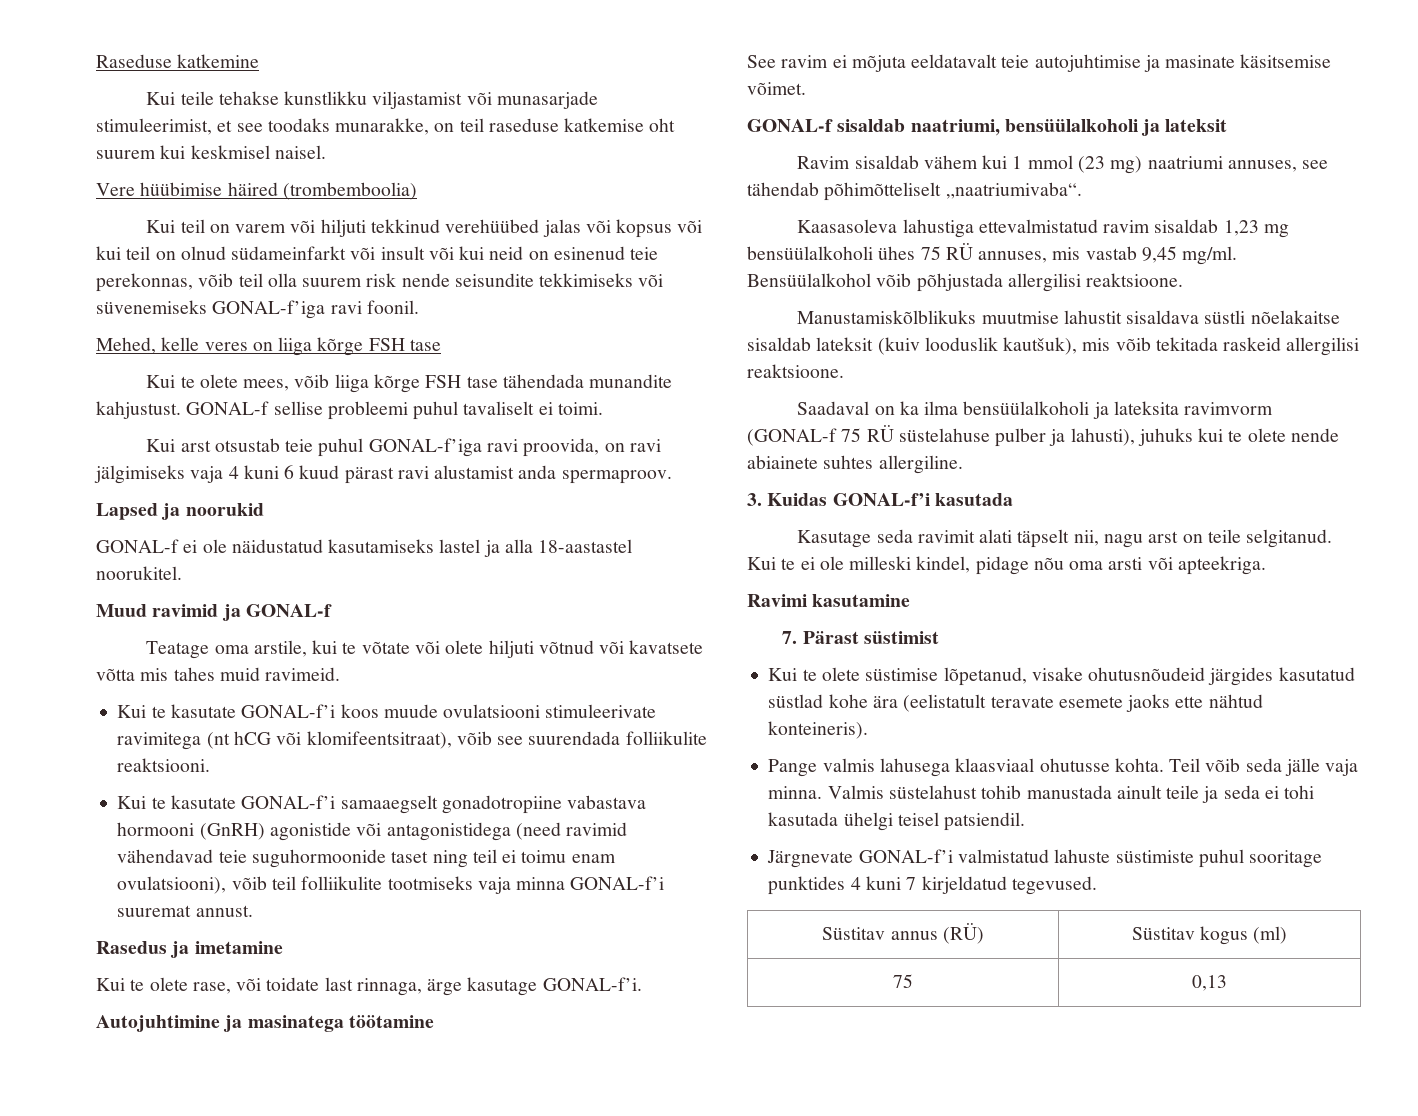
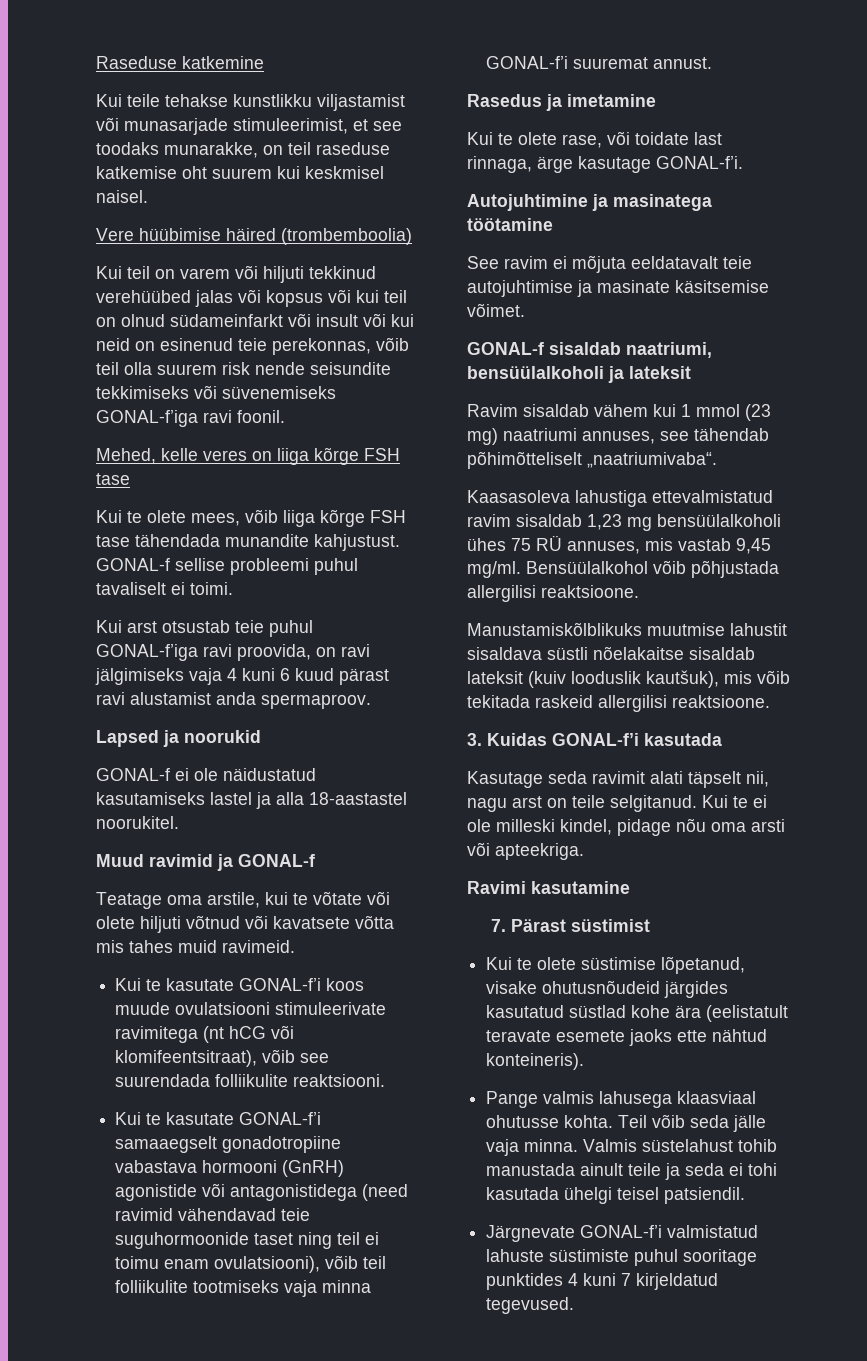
- Saadaval on ka ilma bensüülalkoholi ja lateksita ravimvorm (GONAL-f 75 RÜ süstelahuse pulber ja lahusti), juhuks kui te olete nende abiainete suhtes allergiline.
- Süstitav annus (RÜ) | Süstitav kogus (ml)
- 75 | 0,13

